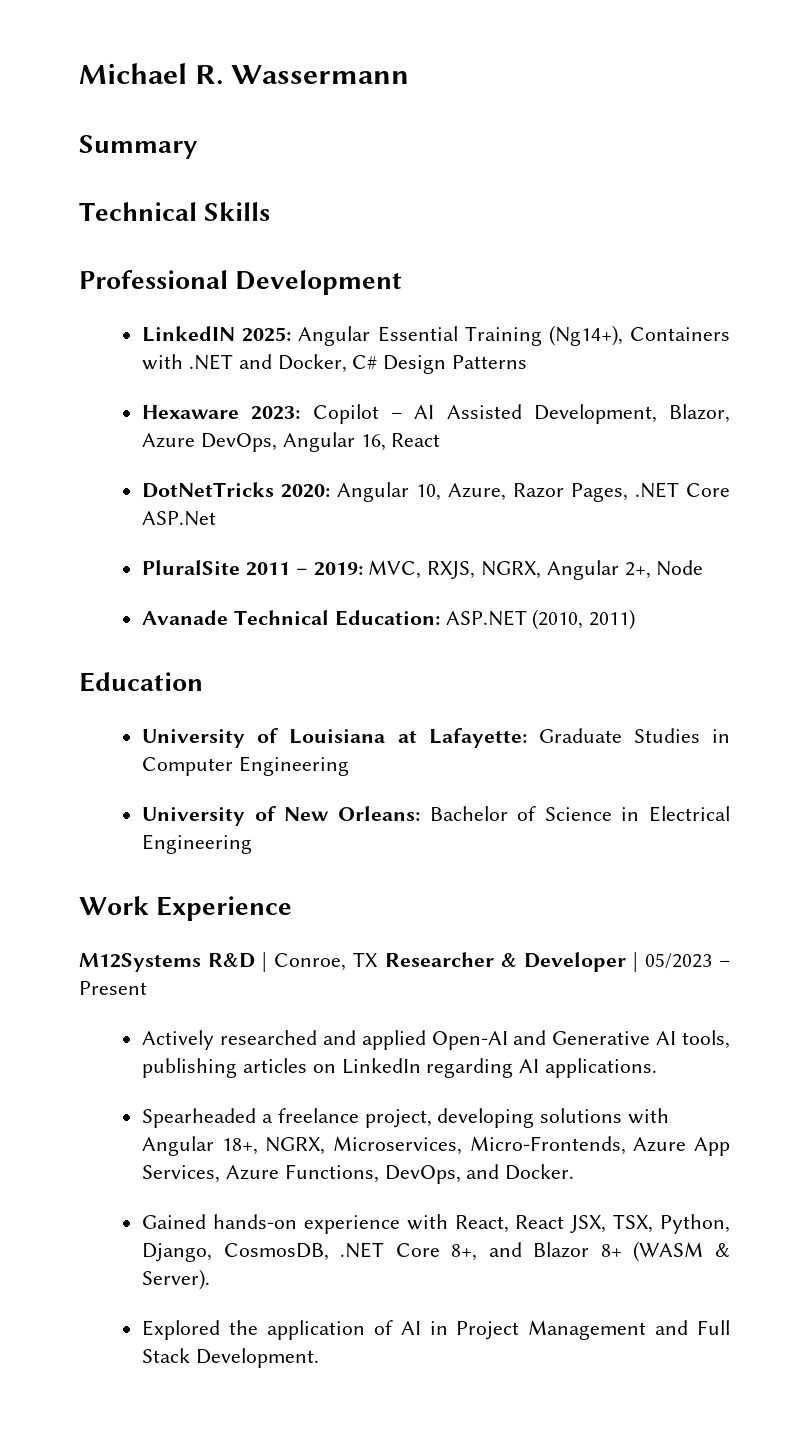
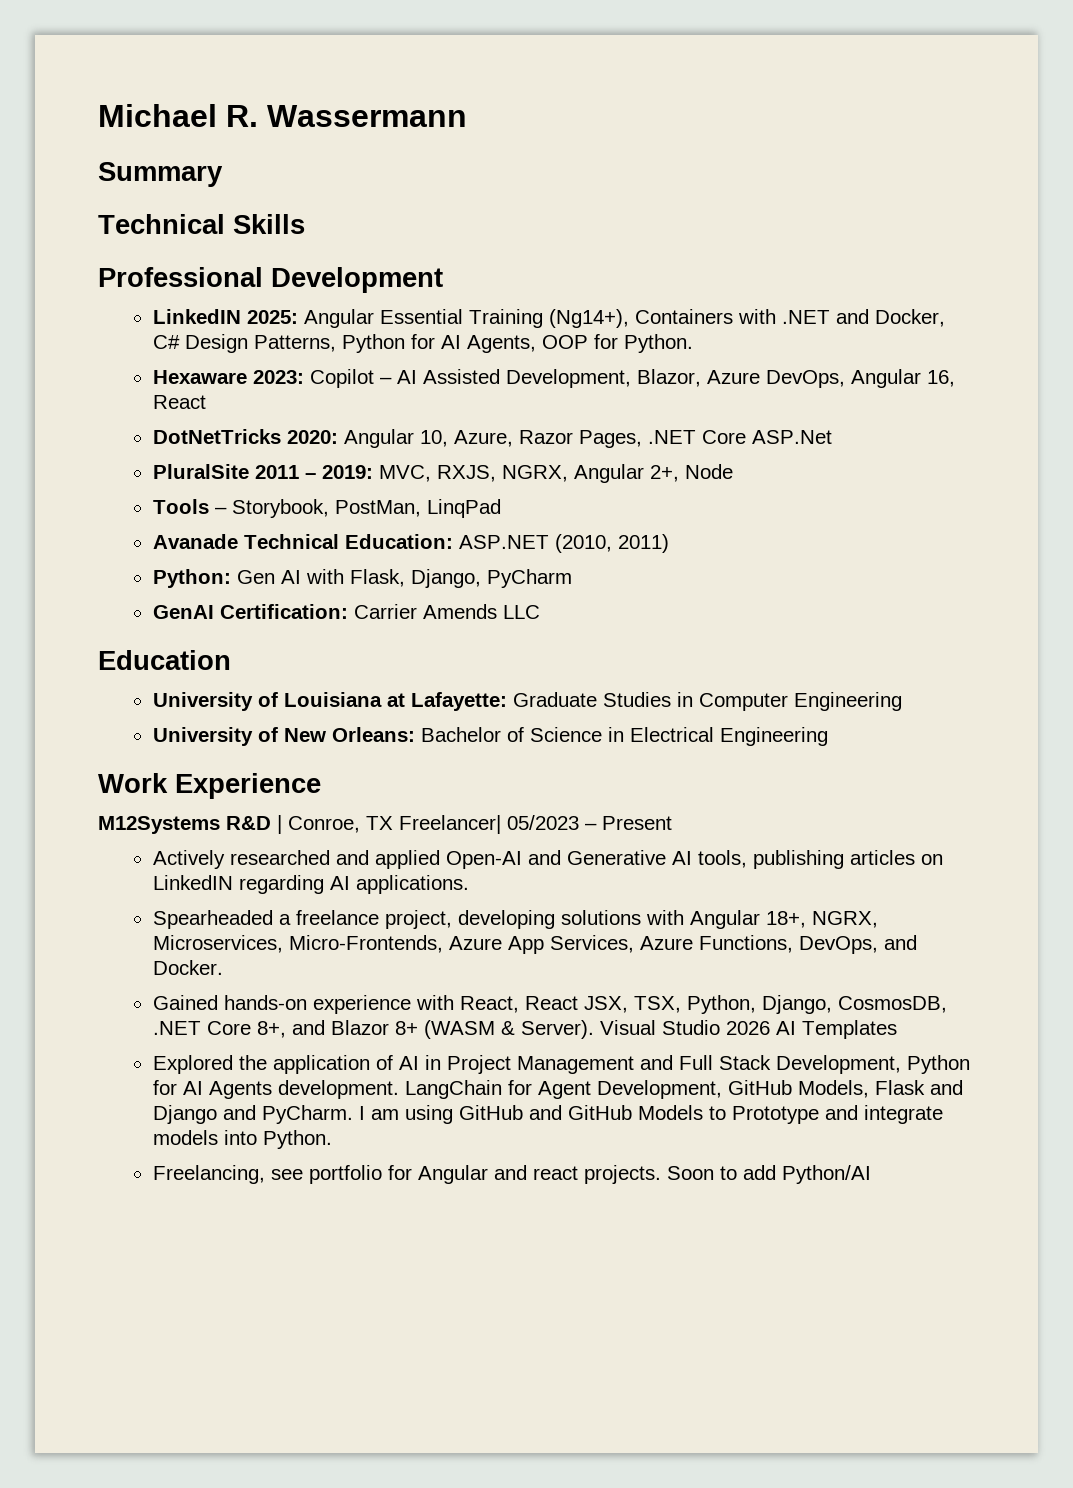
- LinkedIN 2025: Angular Essential Training (Ng14+), Containers with .NET and Docker, C# Design Patterns
+ LinkedIN 2025: Angular Essential Training (Ng14+), Containers with .NET and Docker, C# Design Patterns, Python for AI Agents, OOP for Python.
+ Tools – Storybook, PostMan, LinqPad
+ Python: Gen AI with Flask, Django, PyCharm
+ GenAI Certification: Carrier Amends LLC
- M12Systems R&D | Conroe, TX Researcher & Developer | 05/2023 – Present
+ M12Systems R&D | Conroe, TX Freelancer| 05/2023 – Present
- Actively researched and applied Open-AI and Generative AI tools, publishing articles on LinkedIn regarding AI applications.
+ Actively researched and applied Open-AI and Generative AI tools, publishing articles on LinkedIN regarding AI applications.
+ Visual Studio 2026 AI Templates
- Explored the application of AI in Project Management and Full Stack Development.
+ Explored the application of AI in Project Management and Full Stack Development, Python for AI Agents development. LangChain for Agent Development, GitHub Models, Flask and Django and PyCharm. I am using GitHub and GitHub Models to Prototype and integrate models into Python.
+ Freelancing, see portfolio for Angular and react projects. Soon to add Python/AI

